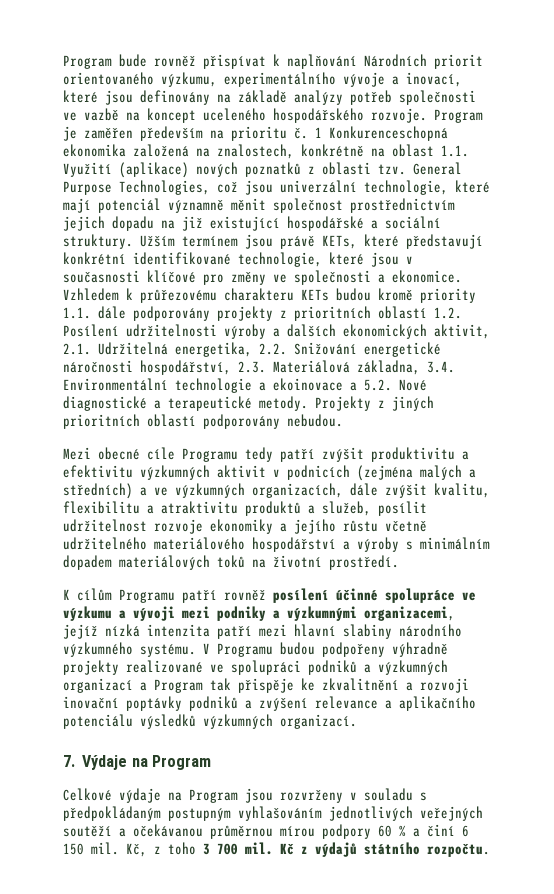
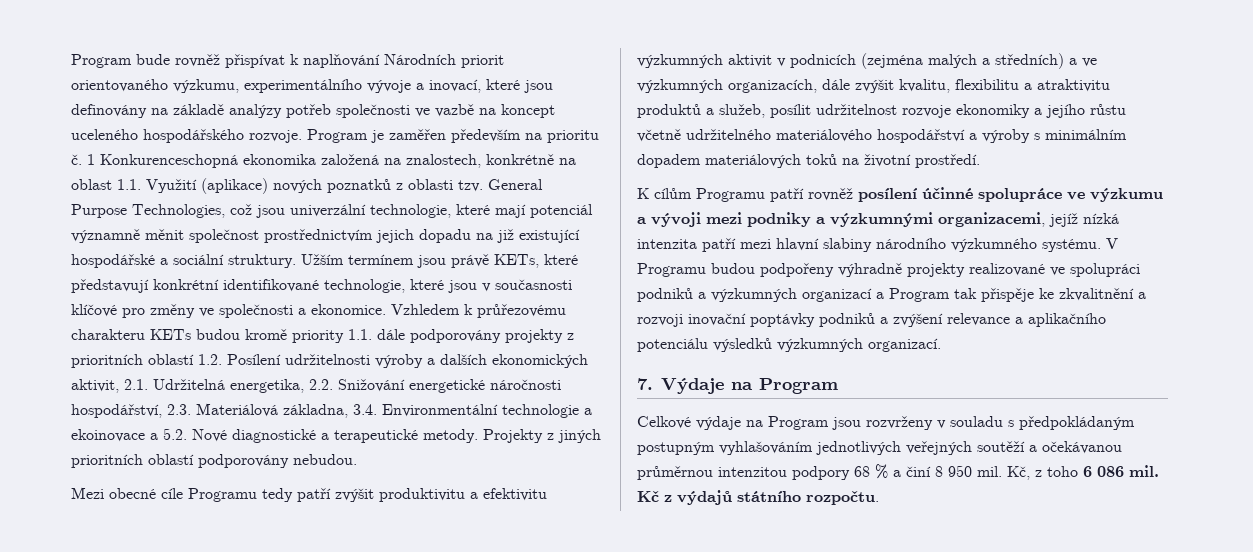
- Celkové výdaje na Program jsou rozvrženy v souladu s předpokládaným postupným vyhlašováním jednotlivých veřejných soutěží a očekávanou průměrnou mírou podpory 60 % a činí 6 150 mil.
+ Celkové výdaje na Program jsou rozvrženy v souladu s předpokládaným postupným vyhlašováním jednotlivých veřejných soutěží a očekávanou průměrnou intenzitou podpory 68 % a činí 8 950 mil.
- Kč, z toho 3 700 mil.
+ Kč, z toho 6 086 mil.

